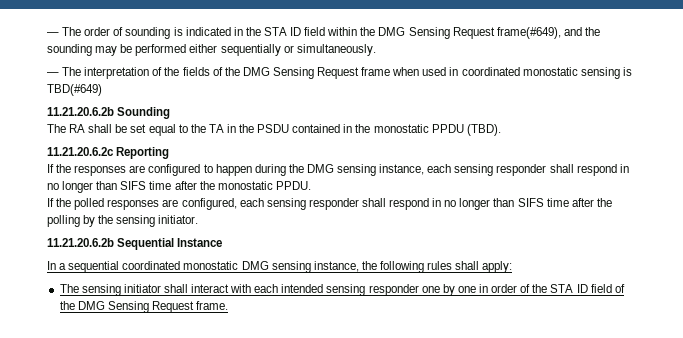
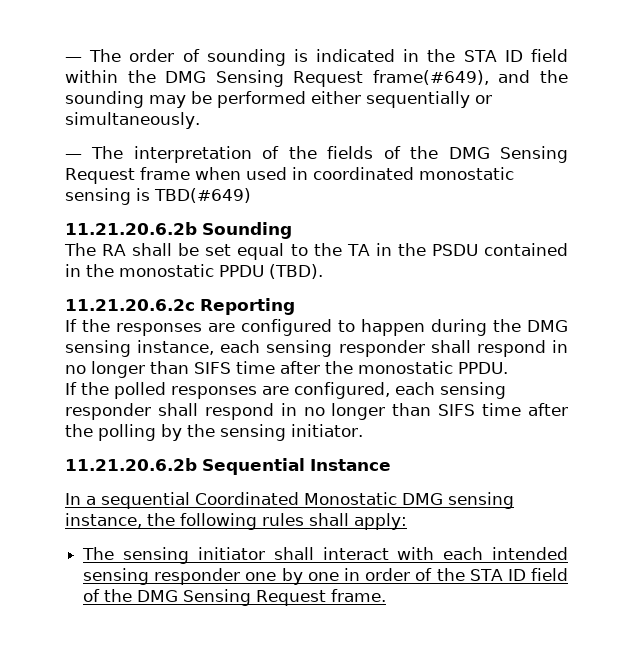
- In a sequential coordinated monostatic DMG sensing instance, the following rules shall apply:
+ In a sequential Coordinated Monostatic DMG sensing instance, the following rules shall apply:

